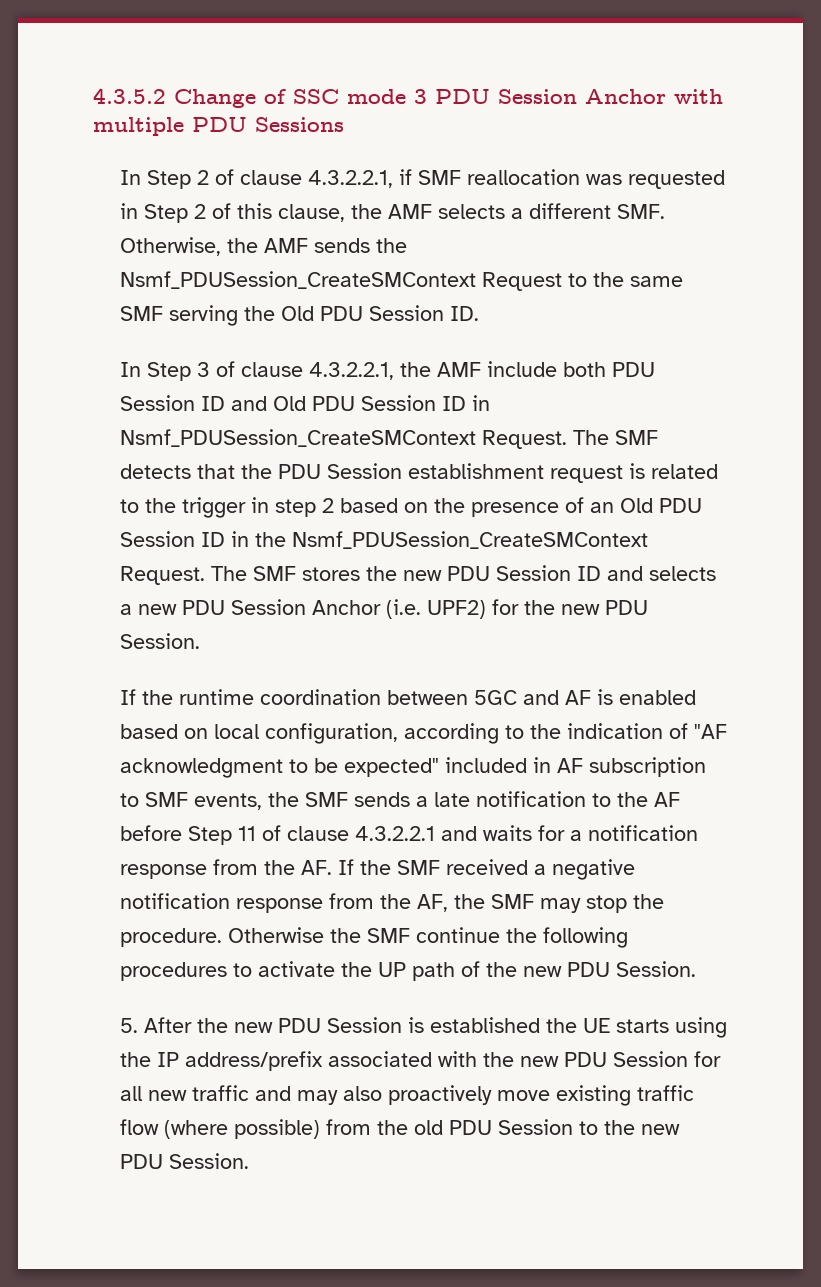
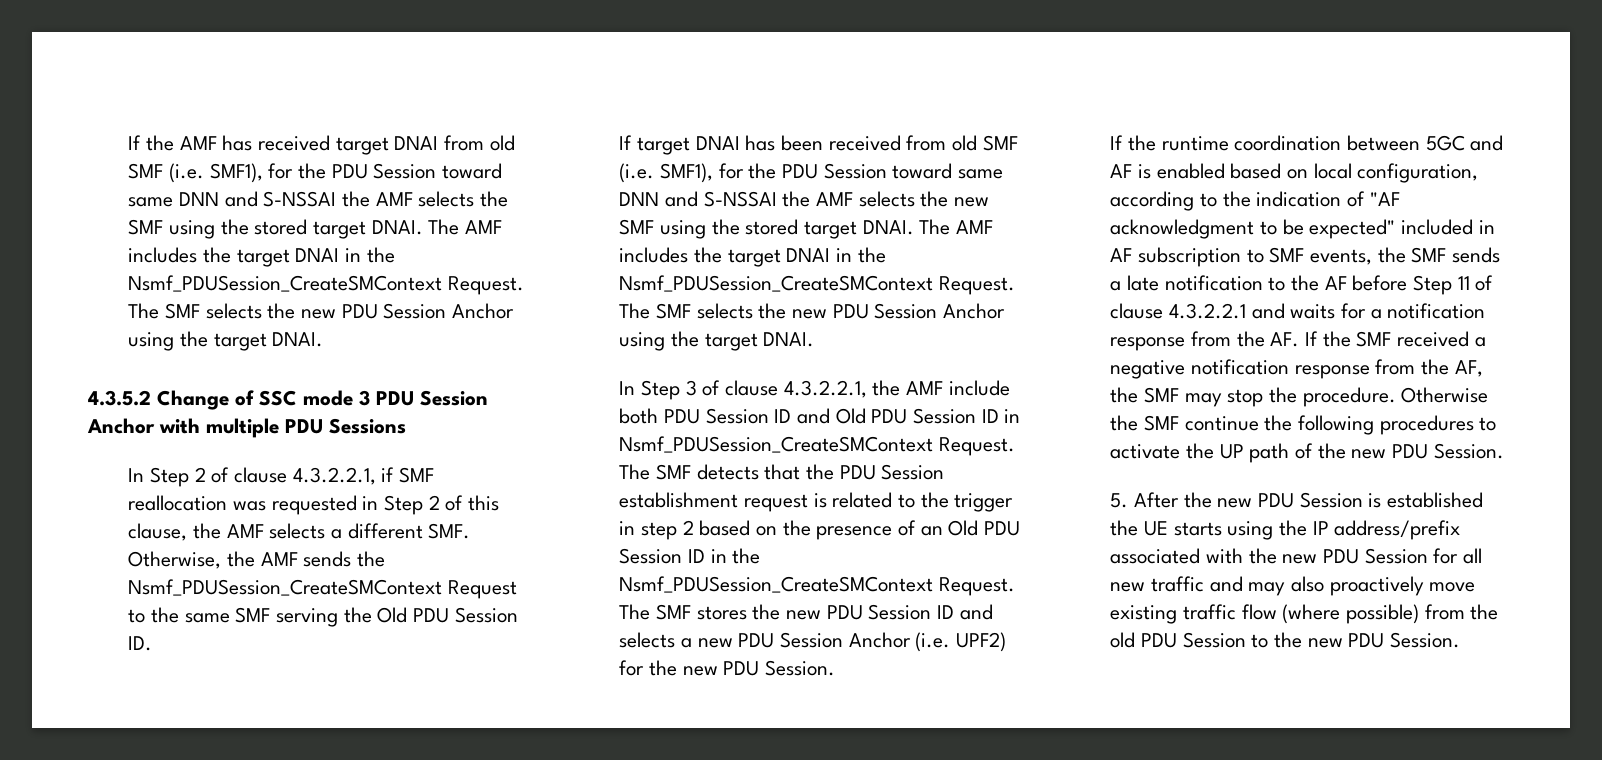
+ If the AMF has received target DNAI from old SMF (i.e. SMF1), for the PDU Session toward same DNN and S-NSSAI the AMF selects the SMF using the stored target DNAI. The AMF includes the target DNAI in the Nsmf_PDUSession_CreateSMContext Request. The SMF selects the new PDU Session Anchor using the target DNAI.
+ If target DNAI has been received from old SMF (i.e. SMF1), for the PDU Session toward same DNN and S-NSSAI the AMF selects the new SMF using the stored target DNAI. The AMF includes the target DNAI in the Nsmf_PDUSession_CreateSMContext Request. The SMF selects the new PDU Session Anchor using the target DNAI.

